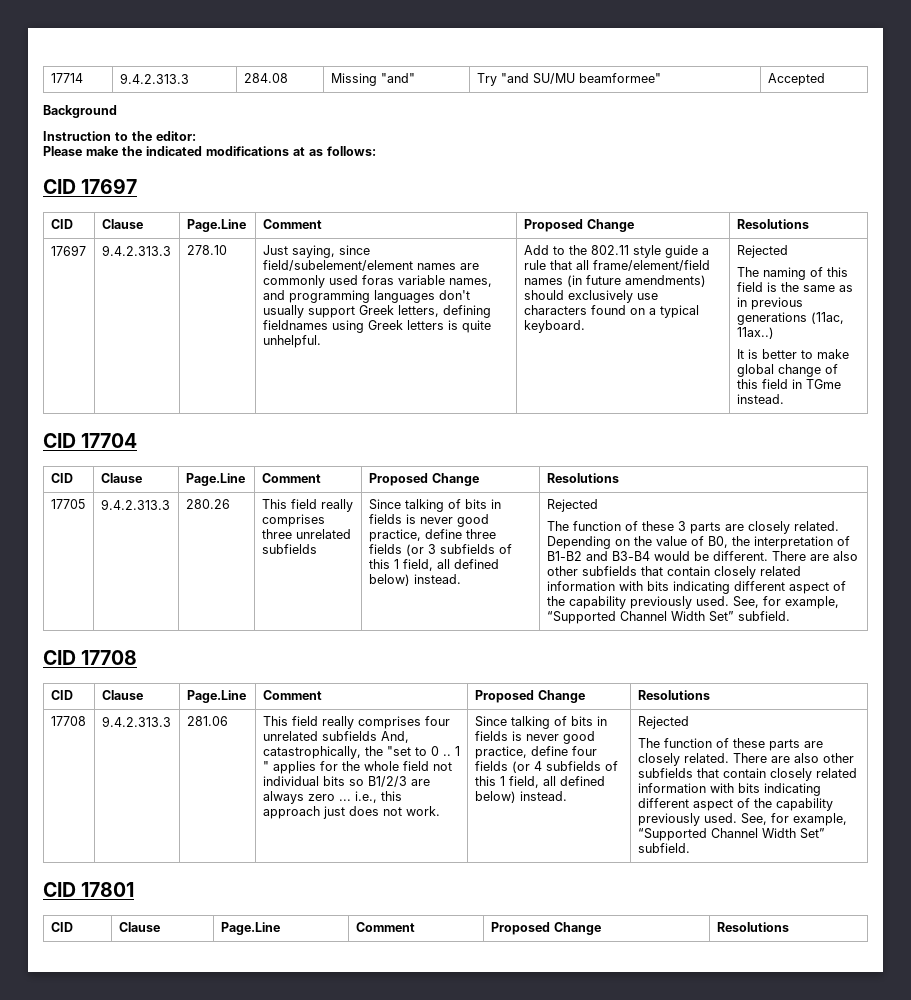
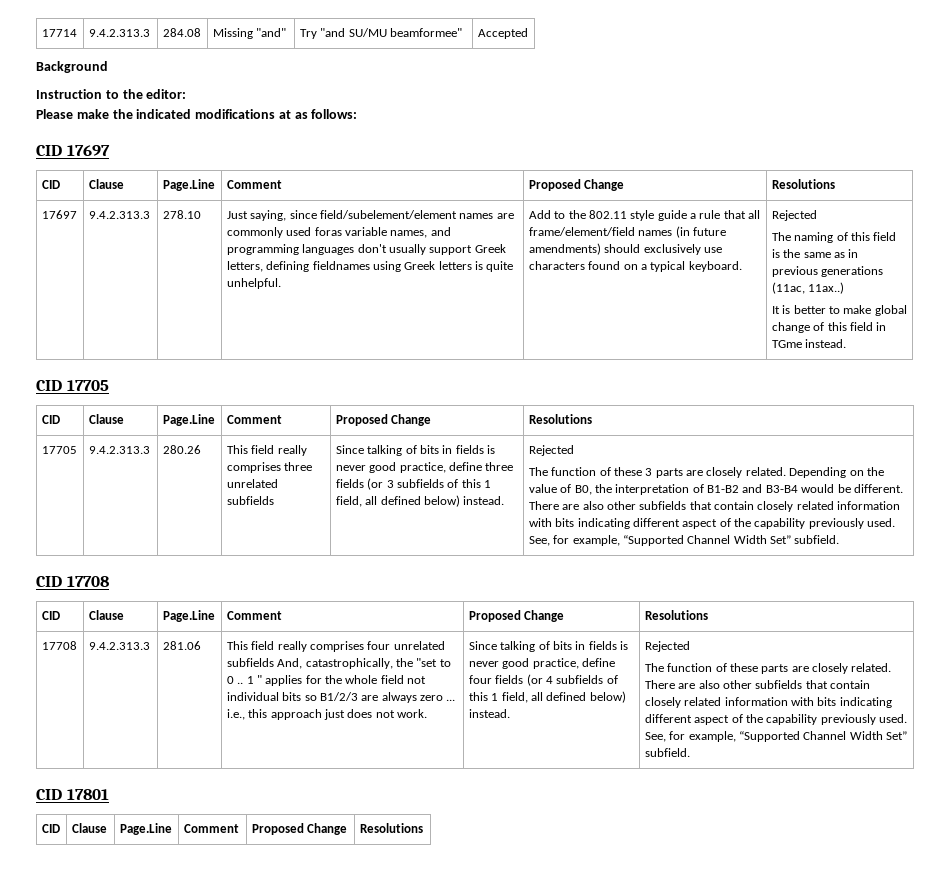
- CID 17704
+ CID 17705

